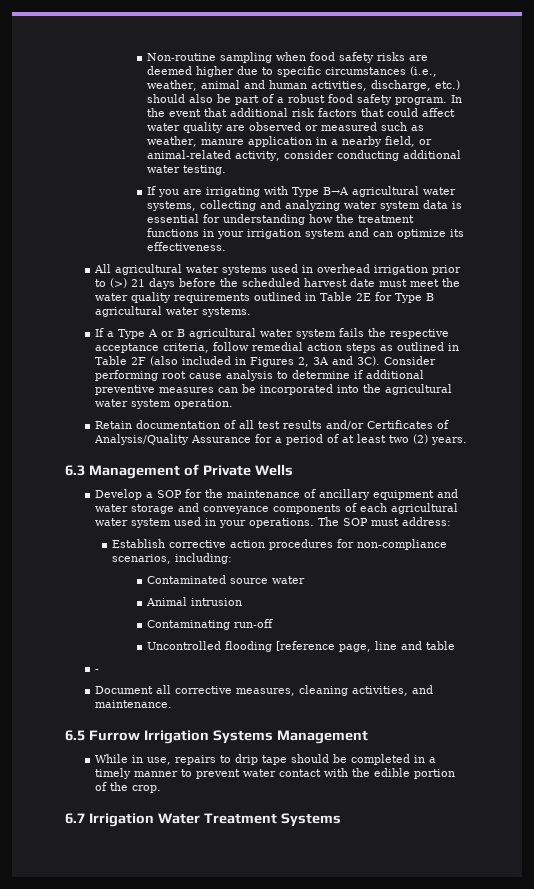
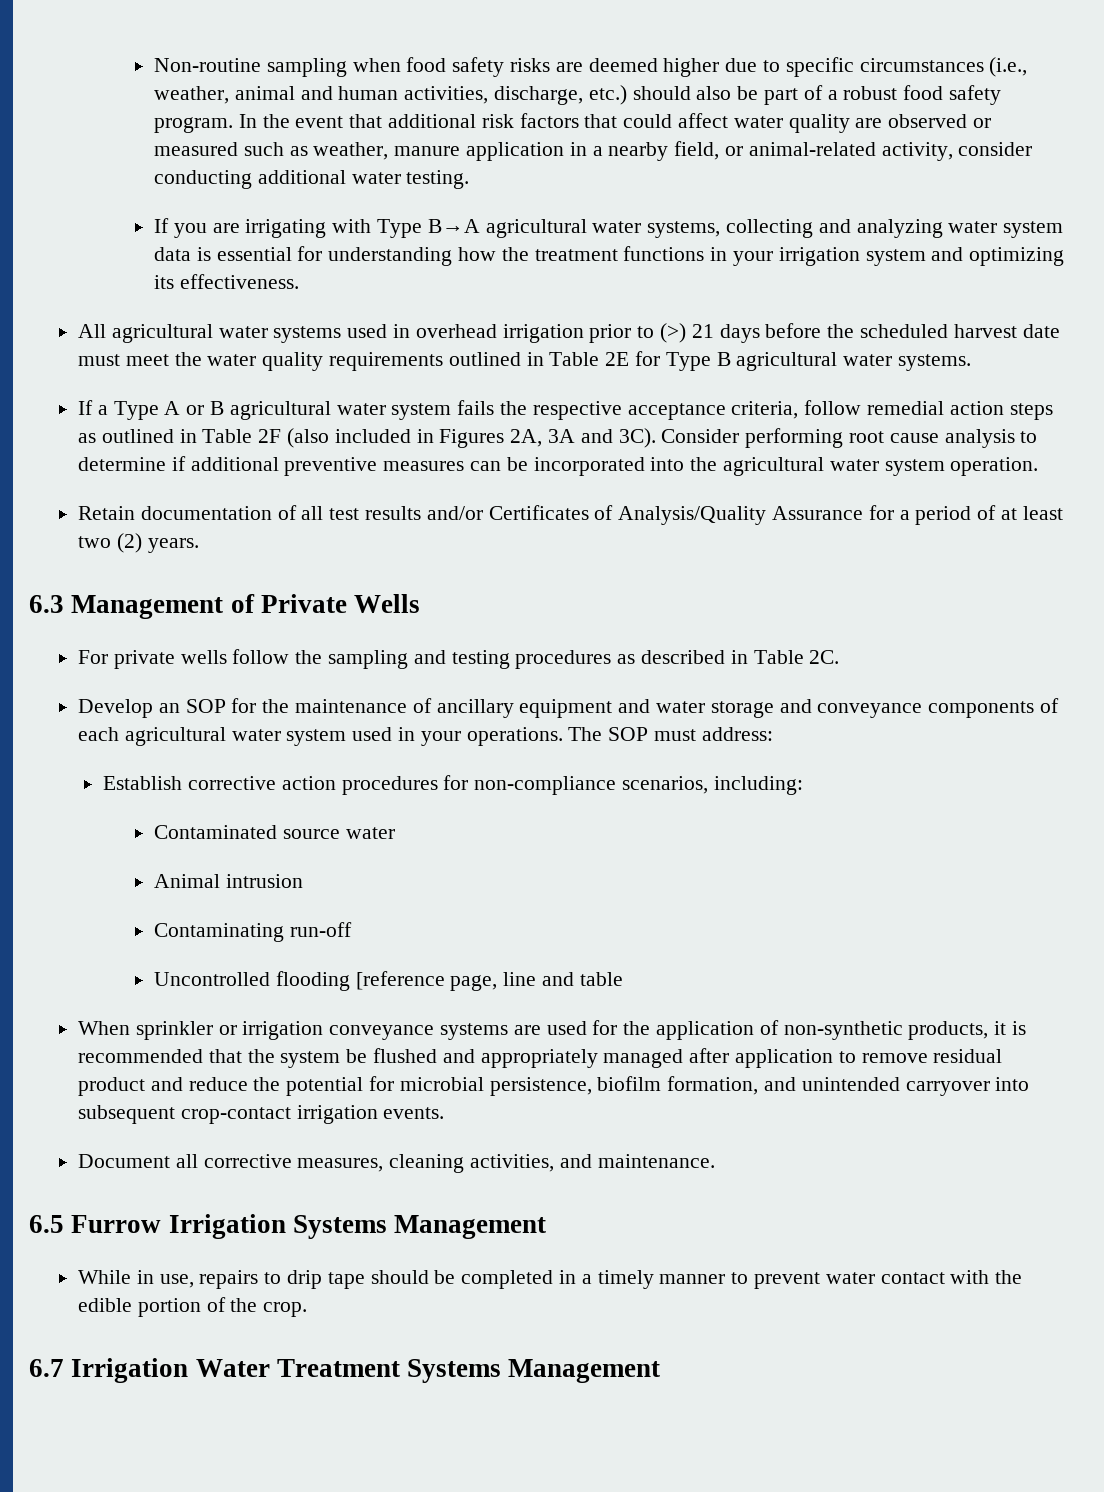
- If you are irrigating with Type B→A agricultural water systems, collecting and analyzing water system data is essential for understanding how the treatment functions in your irrigation system and can optimize its effectiveness.
+ If you are irrigating with Type B→A agricultural water systems, collecting and analyzing water system data is essential for understanding how the treatment functions in your irrigation system and optimizing its effectiveness.
- If a Type A or B agricultural water system fails the respective acceptance criteria, follow remedial action steps as outlined in Table 2F (also included in Figures 2, 3A and 3C).
+ If a Type A or B agricultural water system fails the respective acceptance criteria, follow remedial action steps as outlined in Table 2F (also included in Figures 2A, 3A and 3C).
+ For private wells follow the sampling and testing procedures as described in Table 2C.
- Develop a SOP for the maintenance of ancillary equipment and water storage and conveyance components of each agricultural water system used in your operations.
+ Develop an SOP for the maintenance of ancillary equipment and water storage and conveyance components of each agricultural water system used in your operations.
- -
+ When sprinkler or irrigation conveyance systems are used for the application of non-synthetic products, it is recommended that the system be flushed and appropriately managed after application to remove residual product and reduce the potential for microbial persistence, biofilm formation, and unintended carryover into subsequent crop-contact irrigation events.
- 6.7 Irrigation Water Treatment Systems
+ 6.7 Irrigation Water Treatment Systems Management

